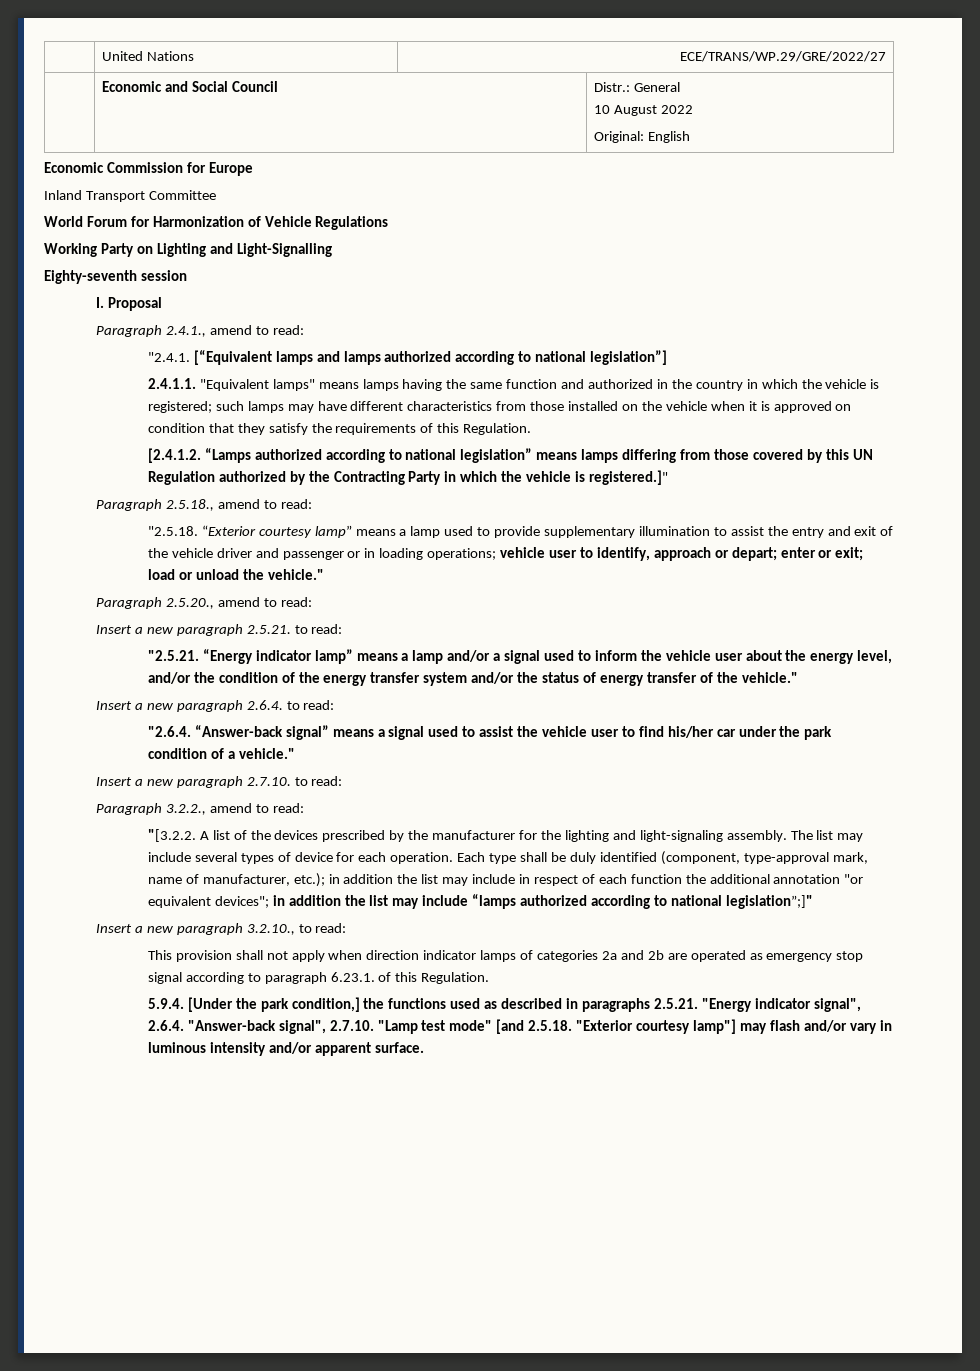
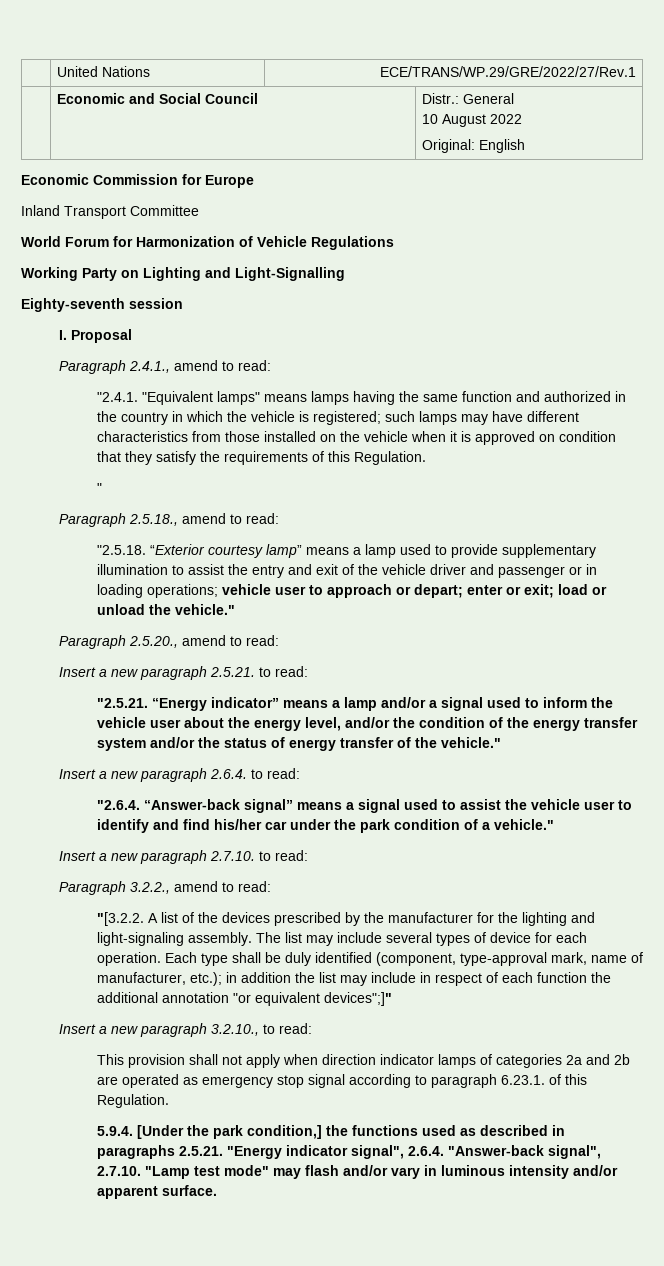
- | United Nations | ECE/TRANS/WP.29/GRE/2022/27
+ | United Nations | ECE/TRANS/WP.29/GRE/2022/27/Rev.1
- "2.4.1. [“Equivalent lamps and lamps authorized according to national legislation”]
- 2.4.1.1. "Equivalent lamps" means lamps having the same function and authorized in the country in which the vehicle is registered; such lamps may have different characteristics from those installed on the vehicle when it is approved on condition that they satisfy the requirements of this Regulation.
+ "2.4.1. "Equivalent lamps" means lamps having the same function and authorized in the country in which the vehicle is registered; such lamps may have different characteristics from those installed on the vehicle when it is approved on condition that they satisfy the requirements of this Regulation.
- [2.4.1.2. “Lamps authorized according to national legislation” means lamps differing from those covered by this UN Regulation authorized by the Contracting Party in which the vehicle is registered.]"
+ "
- "2.5.18. “Exterior courtesy lamp” means a lamp used to provide supplementary illumination to assist the entry and exit of the vehicle driver and passenger or in loading operations; vehicle user to identify, approach or depart; enter or exit; load or unload the vehicle."
+ "2.5.18. “Exterior courtesy lamp” means a lamp used to provide supplementary illumination to assist the entry and exit of the vehicle driver and passenger or in loading operations; vehicle user to approach or depart; enter or exit; load or unload the vehicle."
- "2.5.21. “Energy indicator lamp” means a lamp and/or a signal used to inform the vehicle user about the energy level, and/or the condition of the energy transfer system and/or the status of energy transfer of the vehicle."
+ "2.5.21. “Energy indicator” means a lamp and/or a signal used to inform the vehicle user about the energy level, and/or the condition of the energy transfer system and/or the status of energy transfer of the vehicle."
- "2.6.4. “Answer-back signal” means a signal used to assist the vehicle user to find his/her car under the park condition of a vehicle."
+ "2.6.4. “Answer-back signal” means a signal used to assist the vehicle user to identify and find his/her car under the park condition of a vehicle."
- Each type shall be duly identified (component, type-approval mark, name of manufacturer, etc.); in addition the list may include in respect of each function the additional annotation "or equivalent devices"; in addition the list may include “lamps authorized according to national legislation”;]"
+ Each type shall be duly identified (component, type-approval mark, name of manufacturer, etc.); in addition the list may include in respect of each function the additional annotation "or equivalent devices";]"
- 5.9.4. [Under the park condition,] the functions used as described in paragraphs 2.5.21. "Energy indicator signal", 2.6.4. "Answer-back signal", 2.7.10. "Lamp test mode" [and 2.5.18. "Exterior courtesy lamp"] may flash and/or vary in luminous intensity and/or apparent surface.
+ 5.9.4. [Under the park condition,] the functions used as described in paragraphs 2.5.21. "Energy indicator signal", 2.6.4. "Answer-back signal", 2.7.10. "Lamp test mode" may flash and/or vary in luminous intensity and/or apparent surface.

